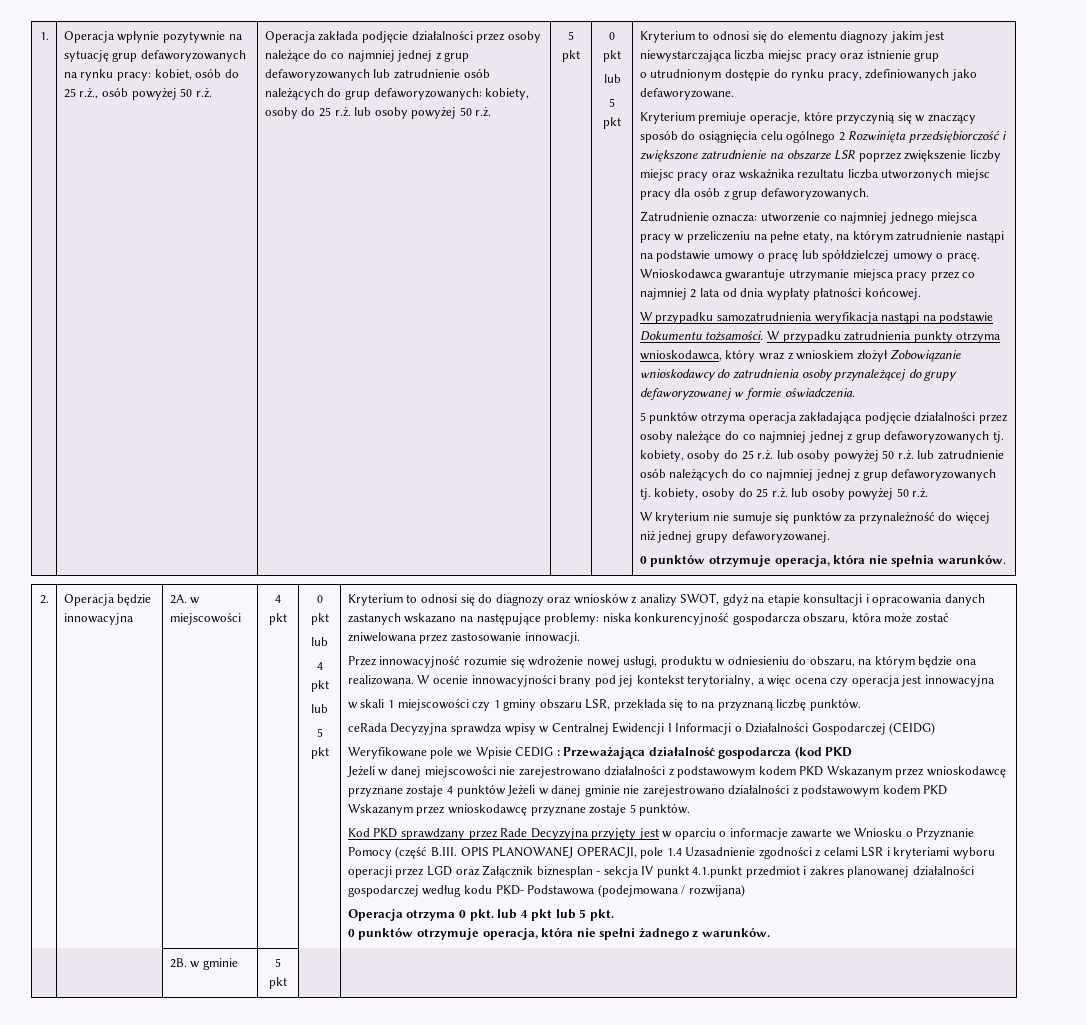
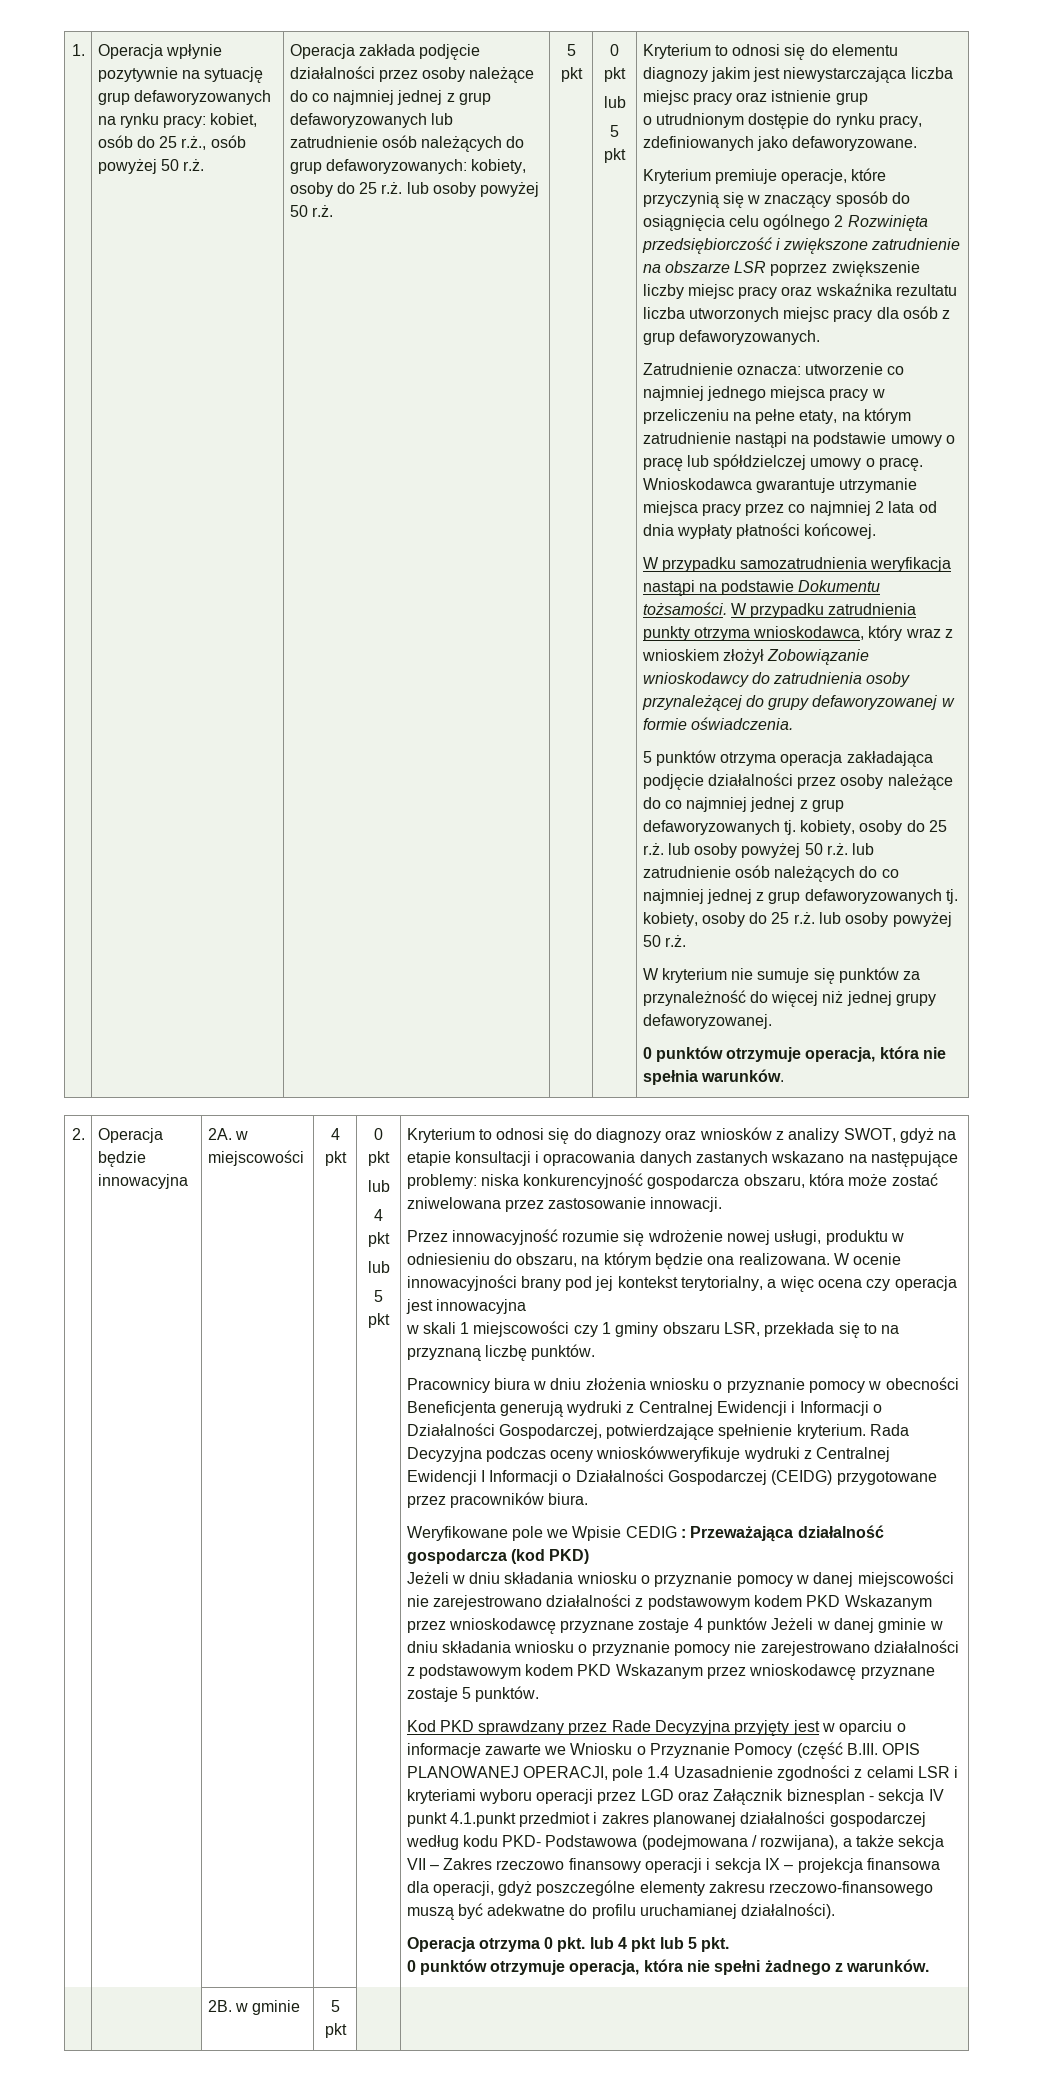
- ceRada Decyzyjna sprawdza wpisy w Centralnej Ewidencji I Informacji o Działalności Gospodarczej (CEIDG)
+ Pracownicy biura w dniu złożenia wniosku o przyznanie pomocy w obecności Beneficjenta generują wydruki z Centralnej Ewidencji i Informacji o Działalności Gospodarczej, potwierdzające spełnienie kryterium. Rada Decyzyjna podczas oceny wnioskówweryfikuje wydruki z Centralnej Ewidencji I Informacji o Działalności Gospodarczej (CEIDG) przygotowane przez pracowników biura.
- Weryfikowane pole we Wpisie CEDIG : Przeważająca działalność gospodarcza (kod PKD
- Jeżeli w danej miejscowości nie zarejestrowano działalności z podstawowym kodem PKD Wskazanym przez wnioskodawcę przyznane zostaje 4 punktów Jeżeli w danej gminie nie zarejestrowano działalności z podstawowym kodem PKD Wskazanym przez wnioskodawcę przyznane zostaje 5 punktów.
+ Weryfikowane pole we Wpisie CEDIG : Przeważająca działalność gospodarcza (kod PKD)
+ Jeżeli w dniu składania wniosku o przyznanie pomocy w danej miejscowości nie zarejestrowano działalności z podstawowym kodem PKD Wskazanym przez wnioskodawcę przyznane zostaje 4 punktów Jeżeli w danej gminie w dniu składania wniosku o przyznanie pomocy nie zarejestrowano działalności z podstawowym kodem PKD Wskazanym przez wnioskodawcę przyznane zostaje 5 punktów.
- Kod PKD sprawdzany przez Rade Decyzyjna przyjęty jest w oparciu o informacje zawarte we Wniosku o Przyznanie Pomocy (część B.III. OPIS PLANOWANEJ OPERACJI, pole 1.4 Uzasadnienie zgodności z celami LSR i kryteriami wyboru operacji przez LGD oraz Załącznik biznesplan - sekcja IV punkt 4.1.punkt przedmiot i zakres planowanej działalności gospodarczej według kodu PKD- Podstawowa (podejmowana / rozwijana)
+ Kod PKD sprawdzany przez Rade Decyzyjna przyjęty jest w oparciu o informacje zawarte we Wniosku o Przyznanie Pomocy (część B.III. OPIS PLANOWANEJ OPERACJI, pole 1.4 Uzasadnienie zgodności z celami LSR i kryteriami wyboru operacji przez LGD oraz Załącznik biznesplan - sekcja IV punkt 4.1.punkt przedmiot i zakres planowanej działalności gospodarczej według kodu PKD- Podstawowa (podejmowana / rozwijana), a także sekcja VII – Zakres rzeczowo finansowy operacji i sekcja IX – projekcja finansowa dla operacji, gdyż poszczególne elementy zakresu rzeczowo-finansowego muszą być adekwatne do profilu uruchamianej działalności).

